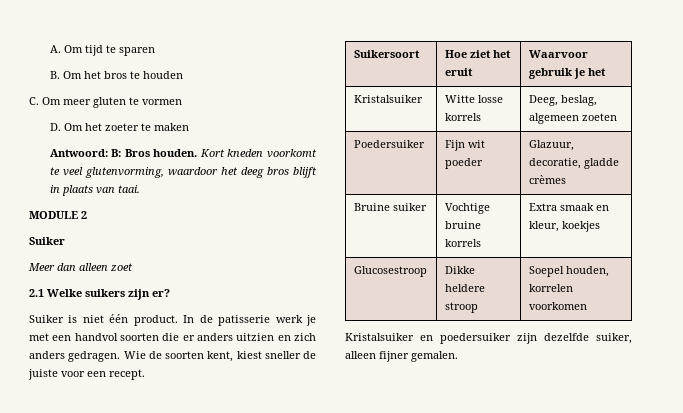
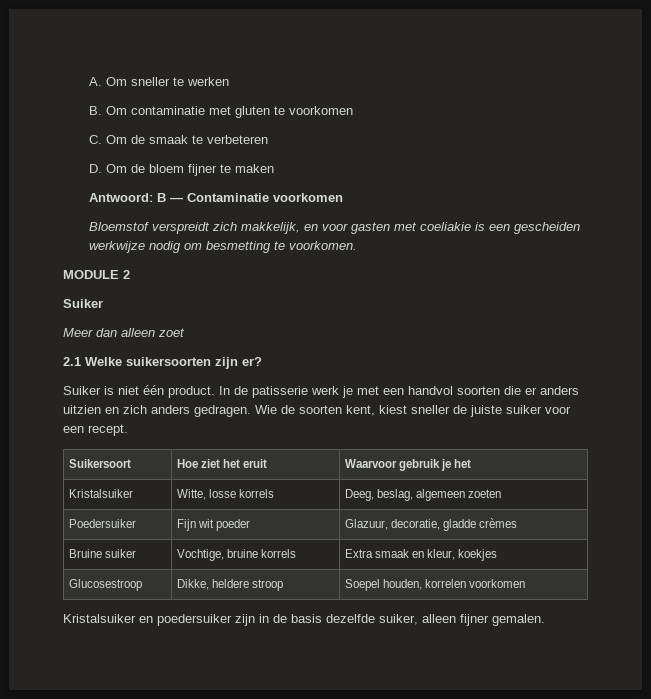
- A. Om tijd te sparen
+ A. Om sneller te werken
- B. Om het bros te houden
- C. Om meer gluten te vormen
+ B. Om contaminatie met gluten te voorkomen
+ C. Om de smaak te verbeteren
- D. Om het zoeter te maken
+ D. Om de bloem fijner te maken
- Antwoord: B: Bros houden. Kort kneden voorkomt te veel glutenvorming, waardoor het deeg bros blijft in plaats van taai.
+ Antwoord: B — Contaminatie voorkomen
+ Bloemstof verspreidt zich makkelijk, en voor gasten met coeliakie is een gescheiden werkwijze nodig om besmetting te voorkomen.
- 2.1 Welke suikers zijn er?
+ 2.1 Welke suikersoorten zijn er?
- Wie de soorten kent, kiest sneller de juiste voor een recept.
+ Wie de soorten kent, kiest sneller de juiste suiker voor een recept.
- Kristalsuiker | Witte losse korrels | Deeg, beslag, algemeen zoeten
+ Kristalsuiker | Witte, losse korrels | Deeg, beslag, algemeen zoeten
- Bruine suiker | Vochtige bruine korrels | Extra smaak en kleur, koekjes
+ Bruine suiker | Vochtige, bruine korrels | Extra smaak en kleur, koekjes
- Glucosestroop | Dikke heldere stroop | Soepel houden, korrelen voorkomen
+ Glucosestroop | Dikke, heldere stroop | Soepel houden, korrelen voorkomen
- Kristalsuiker en poedersuiker zijn dezelfde suiker, alleen fijner gemalen.
+ Kristalsuiker en poedersuiker zijn in de basis dezelfde suiker, alleen fijner gemalen.

